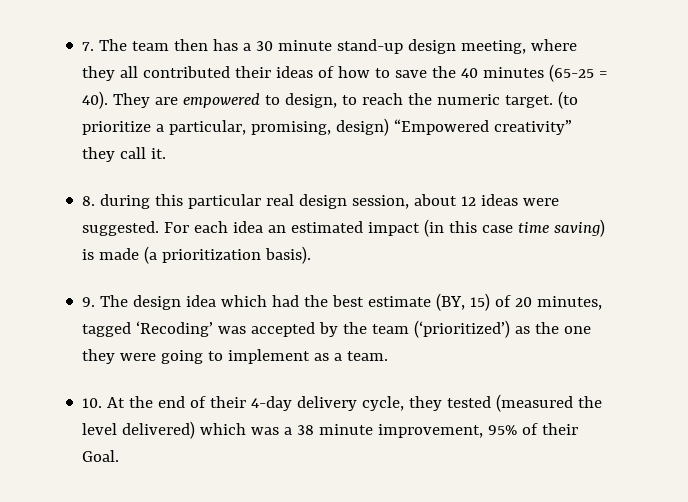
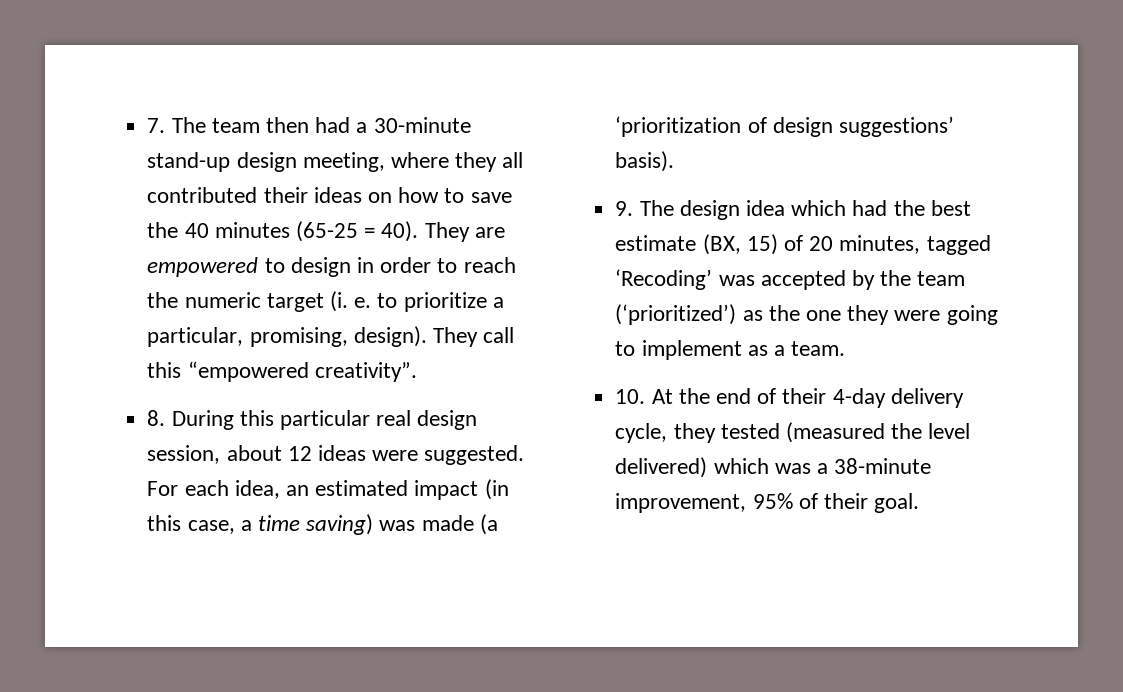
- 7. The team then has a 30 minute stand-up design meeting, where they all contributed their ideas of how to save the 40 minutes (65-25 = 40).
+ 7. The team then had a 30-minute stand-up design meeting, where they all contributed their ideas on how to save the 40 minutes (65-25 = 40).
- They are empowered to design, to reach the numeric target. (to prioritize a particular, promising, design) “Empowered creativity” they call it.
+ They are empowered to design in order to reach the numeric target (i. e. to prioritize a particular, promising, design). They call this “empowered creativity”.
- 8. during this particular real design session, about 12 ideas were suggested.
+ 8. During this particular real design session, about 12 ideas were suggested.
- For each idea an estimated impact (in this case time saving) is made (a prioritization basis).
+ For each idea, an estimated impact (in this case, a time saving) was made (a ‘prioritization of design suggestions’ basis).
- 9. The design idea which had the best estimate (BY, 15) of 20 minutes, tagged ‘Recoding’ was accepted by the team (‘prioritized’) as the one they were going to implement as a team.
+ 9. The design idea which had the best estimate (BX, 15) of 20 minutes, tagged ‘Recoding’ was accepted by the team (‘prioritized’) as the one they were going to implement as a team.
- 10. At the end of their 4-day delivery cycle, they tested (measured the level delivered) which was a 38 minute improvement, 95% of their Goal.
+ 10. At the end of their 4-day delivery cycle, they tested (measured the level delivered) which was a 38-minute improvement, 95% of their goal.

